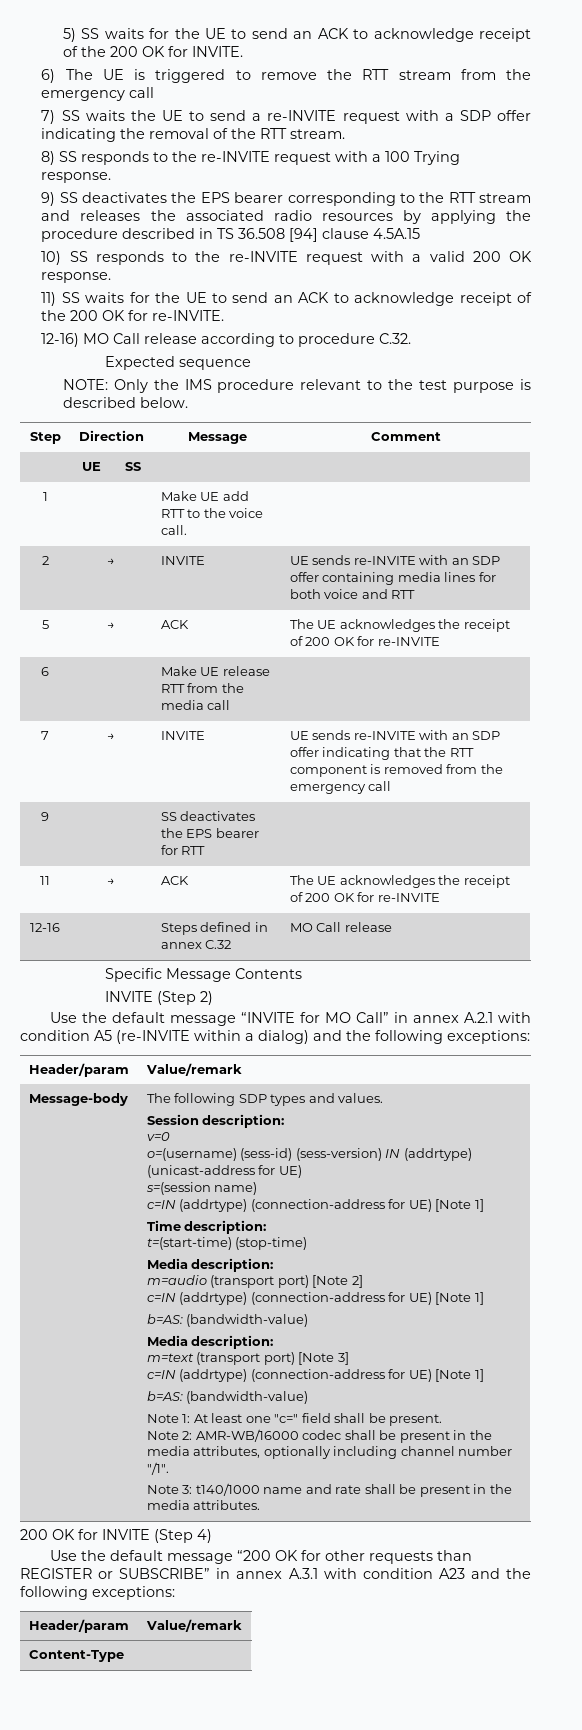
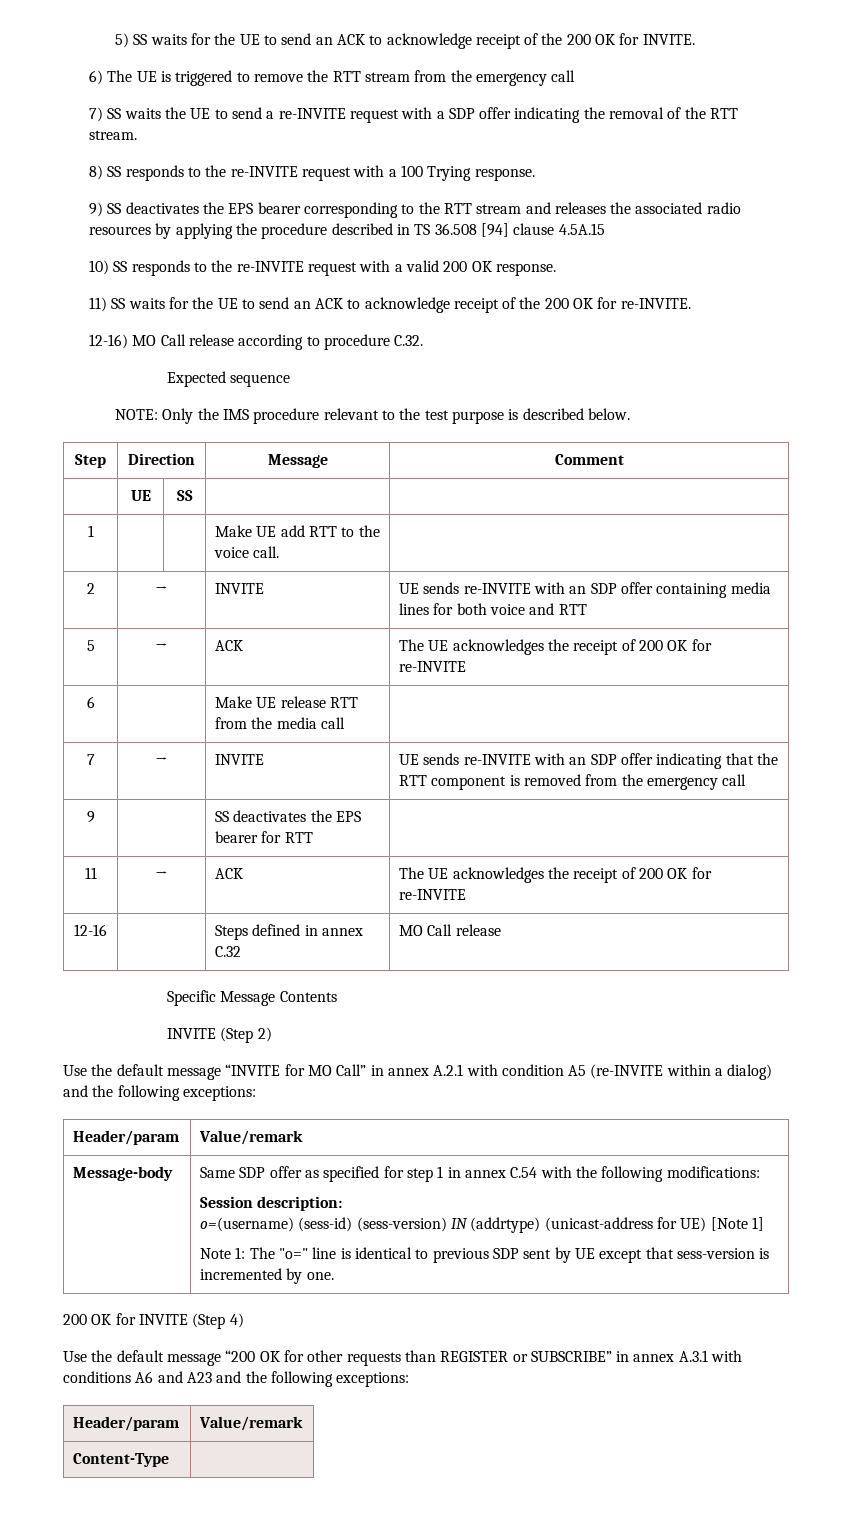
- The following SDP types and values.
+ Same SDP offer as specified for step 1 in annex C.54 with the following modifications:
- v=0
- o=(username) (sess-id) (sess-version) IN (addrtype) (unicast-address for UE)
- s=(session name)
- c=IN (addrtype) (connection-address for UE) [Note 1]
- Time description:
- t=(start-time) (stop-time)
- Media description:
- m=audio (transport port) [Note 2]
- c=IN (addrtype) (connection-address for UE) [Note 1]
- b=AS: (bandwidth-value)
- Media description:
- m=text (transport port) [Note 3]
- c=IN (addrtype) (connection-address for UE) [Note 1]
- b=AS: (bandwidth-value)
- Note 1: At least one "c=" field shall be present.
- Note 2: AMR-WB/16000 codec shall be present in the media attributes, optionally including channel number "/1".
- Note 3: t140/1000 name and rate shall be present in the media attributes.
+ o=(username) (sess-id) (sess-version) IN (addrtype) (unicast-address for UE) [Note 1]
+ Note 1: The "o=" line is identical to previous SDP sent by UE except that sess-version is incremented by one.
- Use the default message “200 OK for other requests than REGISTER or SUBSCRIBE” in annex A.3.1 with condition A23 and the following exceptions:
+ Use the default message “200 OK for other requests than REGISTER or SUBSCRIBE” in annex A.3.1 with conditions A6 and A23 and the following exceptions:

